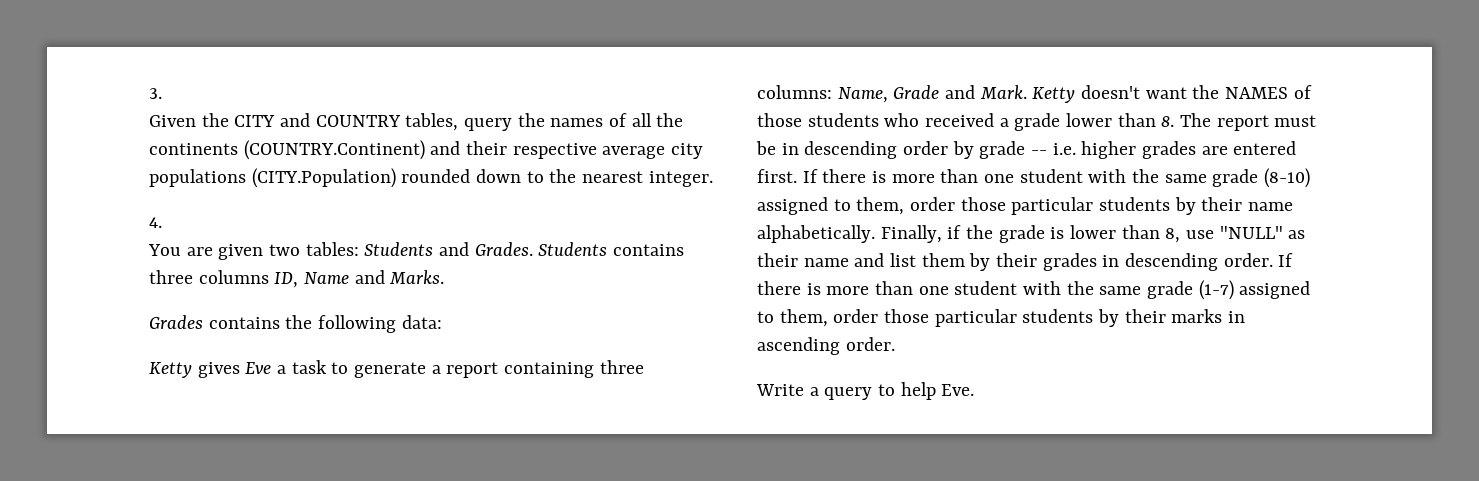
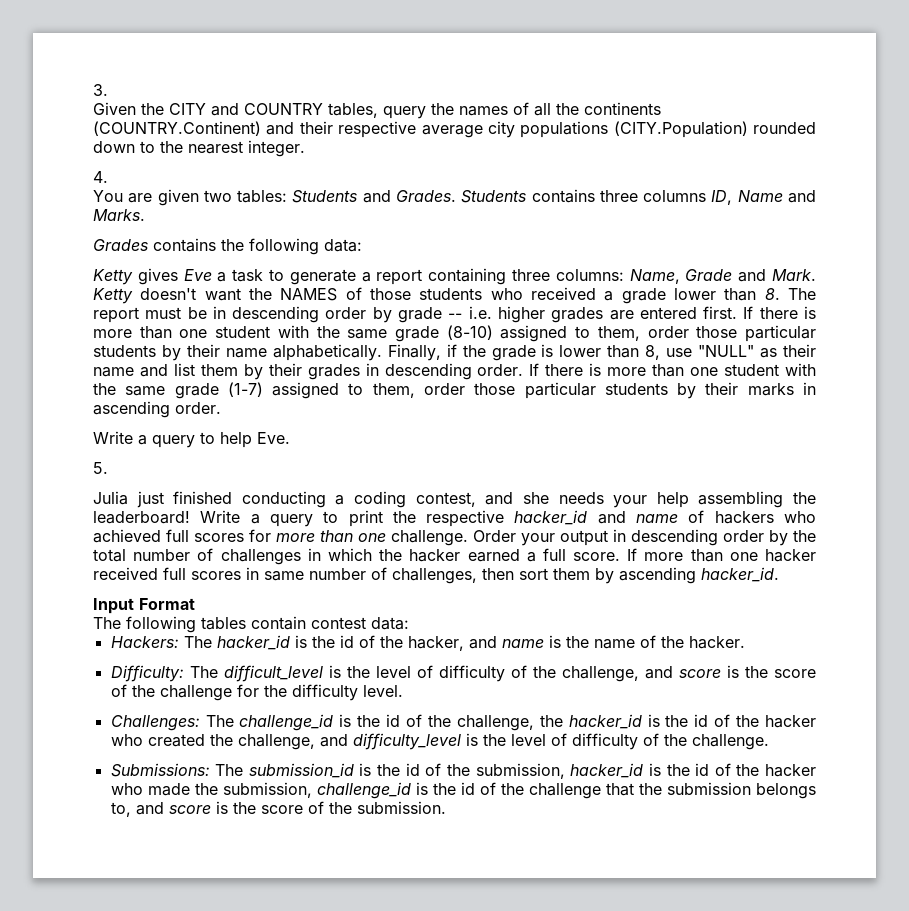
+ 5.
+ Julia just finished conducting a coding contest, and she needs your help assembling the leaderboard! Write a query to print the respective hacker_id and name of hackers who achieved full scores for more than one challenge. Order your output in descending order by the total number of challenges in which the hacker earned a full score. If more than one hacker received full scores in same number of challenges, then sort them by ascending hacker_id.
+ Input Format
+ The following tables contain contest data:
+ Hackers: The hacker_id is the id of the hacker, and name is the name of the hacker.
+ Difficulty: The difficult_level is the level of difficulty of the challenge, and score is the score of the challenge for the difficulty level.
+ Challenges: The challenge_id is the id of the challenge, the hacker_id is the id of the hacker who created the challenge, and difficulty_level is the level of difficulty of the challenge.
+ Submissions: The submission_id is the id of the submission, hacker_id is the id of the hacker who made the submission, challenge_id is the id of the challenge that the submission belongs to, and score is the score of the submission.

